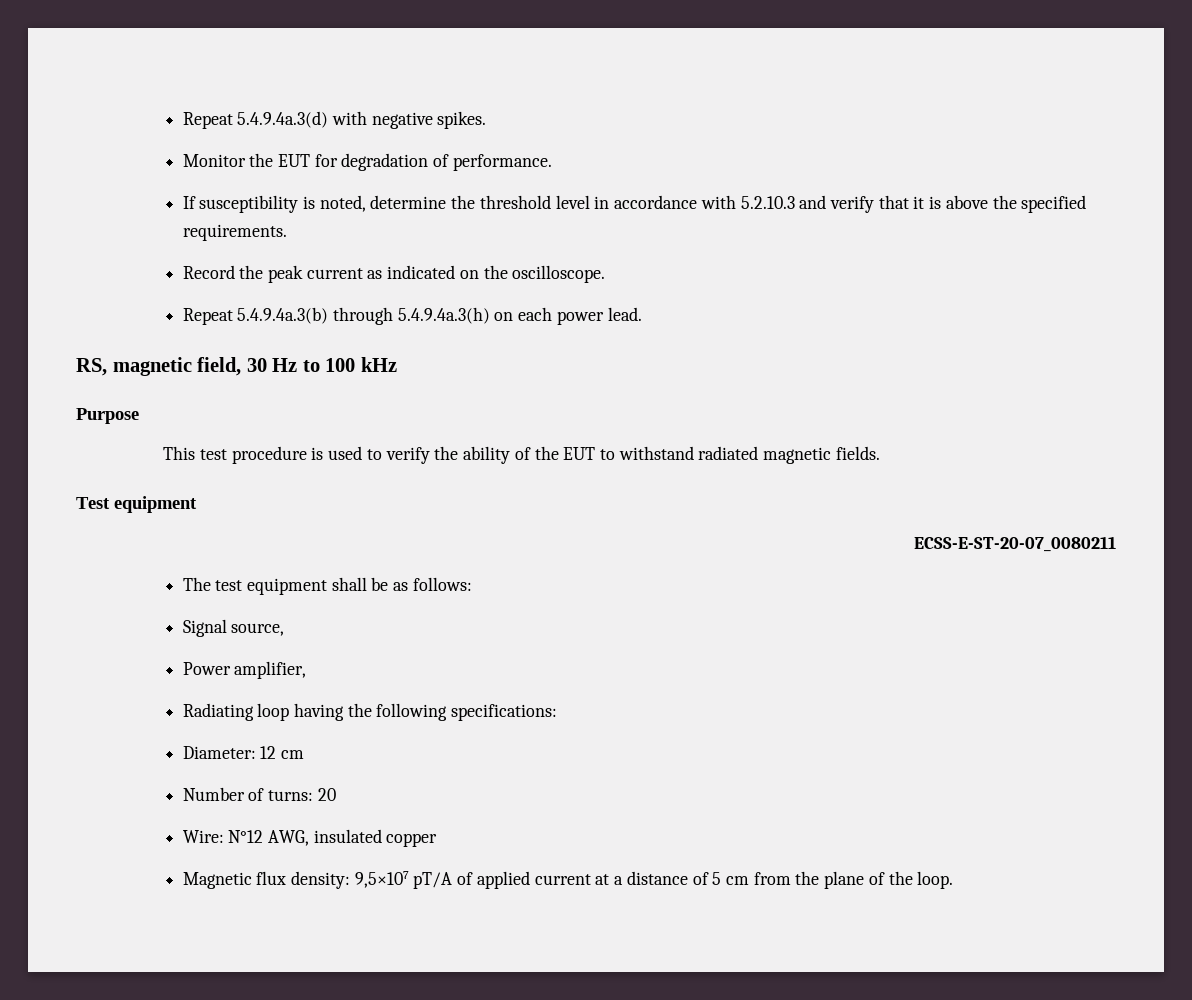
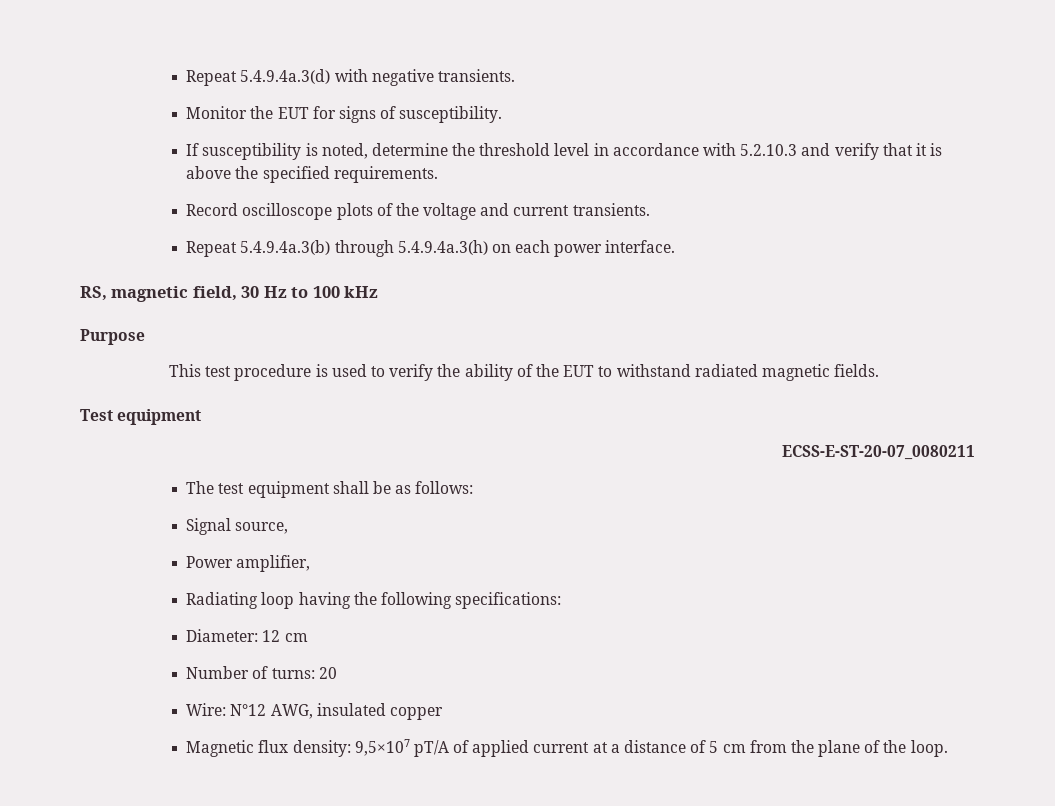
- Repeat 5.4.9.4a.3(d) with negative spikes.
+ Repeat 5.4.9.4a.3(d) with negative transients.
- Monitor the EUT for degradation of performance.
+ Monitor the EUT for signs of susceptibility.
- Record the peak current as indicated on the oscilloscope.
+ Record oscilloscope plots of the voltage and current transients.
- Repeat 5.4.9.4a.3(b) through 5.4.9.4a.3(h) on each power lead.
+ Repeat 5.4.9.4a.3(b) through 5.4.9.4a.3(h) on each power interface.

